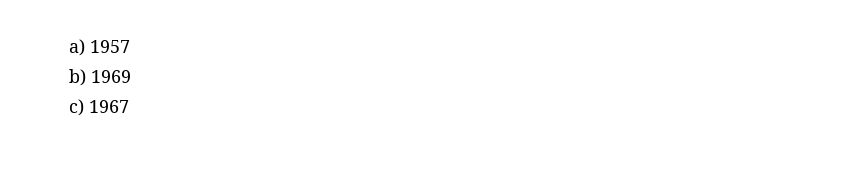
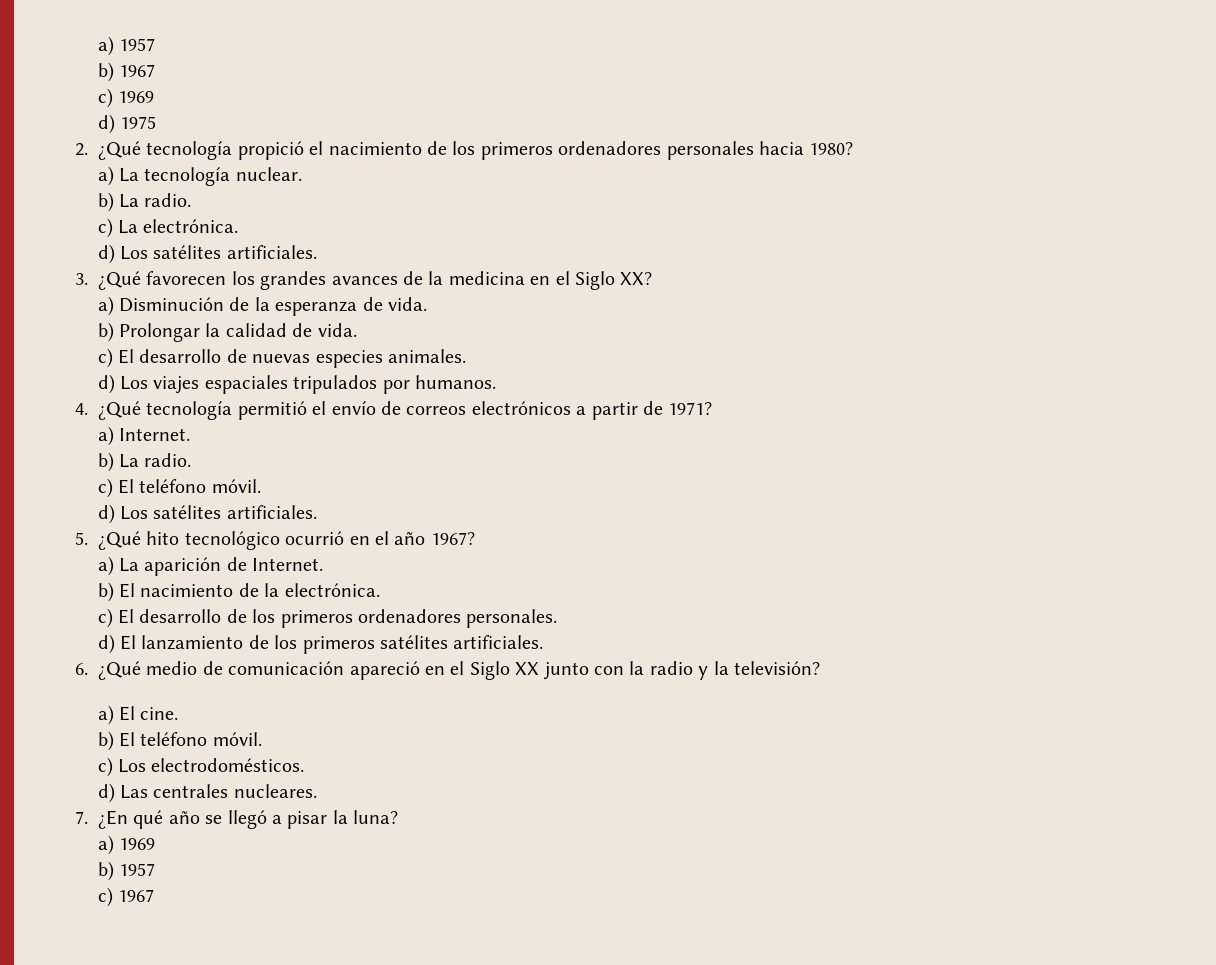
- b) 1969
+ b) 1967
+ c) 1969
+ d) 1975
+ 2. ¿Qué tecnología propició el nacimiento de los primeros ordenadores personales hacia 1980?
+ a) La tecnología nuclear.
+ b) La radio.
+ c) La electrónica.
+ d) Los satélites artificiales.
+ 3. ¿Qué favorecen los grandes avances de la medicina en el Siglo XX?
+ a) Disminución de la esperanza de vida.
+ b) Prolongar la calidad de vida.
+ c) El desarrollo de nuevas especies animales.
+ d) Los viajes espaciales tripulados por humanos.
+ 4. ¿Qué tecnología permitió el envío de correos electrónicos a partir de 1971?
+ a) Internet.
+ b) La radio.
+ c) El teléfono móvil.
+ d) Los satélites artificiales.
+ 5. ¿Qué hito tecnológico ocurrió en el año 1967?
+ a) La aparición de Internet.
+ b) El nacimiento de la electrónica.
+ c) El desarrollo de los primeros ordenadores personales.
+ d) El lanzamiento de los primeros satélites artificiales.
+ 6. ¿Qué medio de comunicación apareció en el Siglo XX junto con la radio y la televisión?
+ a) El cine.
+ b) El teléfono móvil.
+ c) Los electrodomésticos.
+ d) Las centrales nucleares.
+ 7. ¿En qué año se llegó a pisar la luna?
+ a) 1969
+ b) 1957

